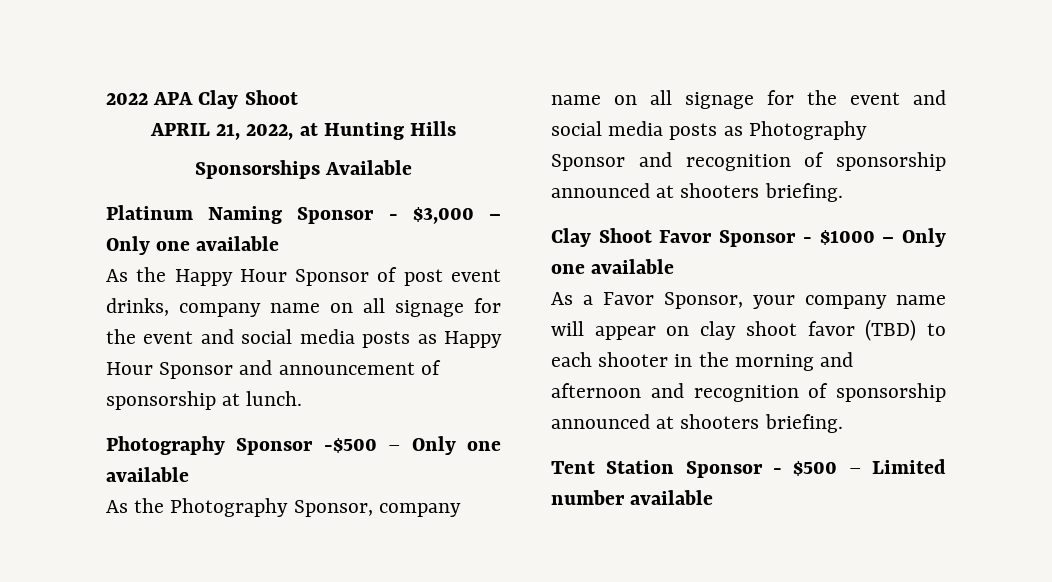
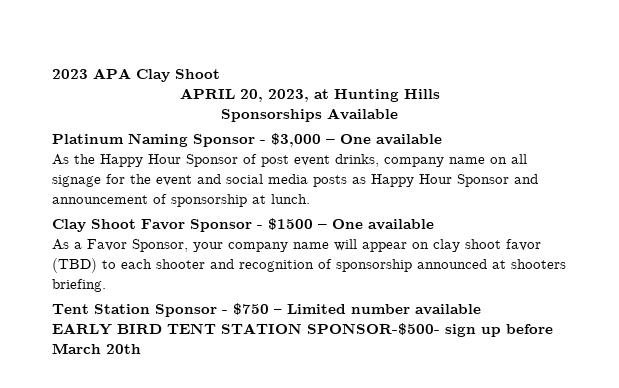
- 2022 APA Clay Shoot
+ 2023 APA Clay Shoot
- APRIL 21, 2022, at Hunting Hills
+ APRIL 20, 2023, at Hunting Hills
- Platinum Naming Sponsor - $3,000 – Only one available
+ Platinum Naming Sponsor - $3,000 – One available
- Photography Sponsor -$500 – Only one available
- As the Photography Sponsor, company name on all signage for the event and social media posts as Photography Sponsor and recognition of sponsorship announced at shooters briefing.
- Clay Shoot Favor Sponsor - $1000 – Only one available
+ Clay Shoot Favor Sponsor - $1500 – One available
- As a Favor Sponsor, your company name will appear on clay shoot favor (TBD) to each shooter in the morning and afternoon and recognition of sponsorship announced at shooters briefing.
+ As a Favor Sponsor, your company name will appear on clay shoot favor (TBD) to each shooter and recognition of sponsorship announced at shooters briefing.
- Tent Station Sponsor - $500 – Limited number available
+ Tent Station Sponsor - $750 – Limited number available
+ EARLY BIRD TENT STATION SPONSOR-$500- sign up before March 20th

